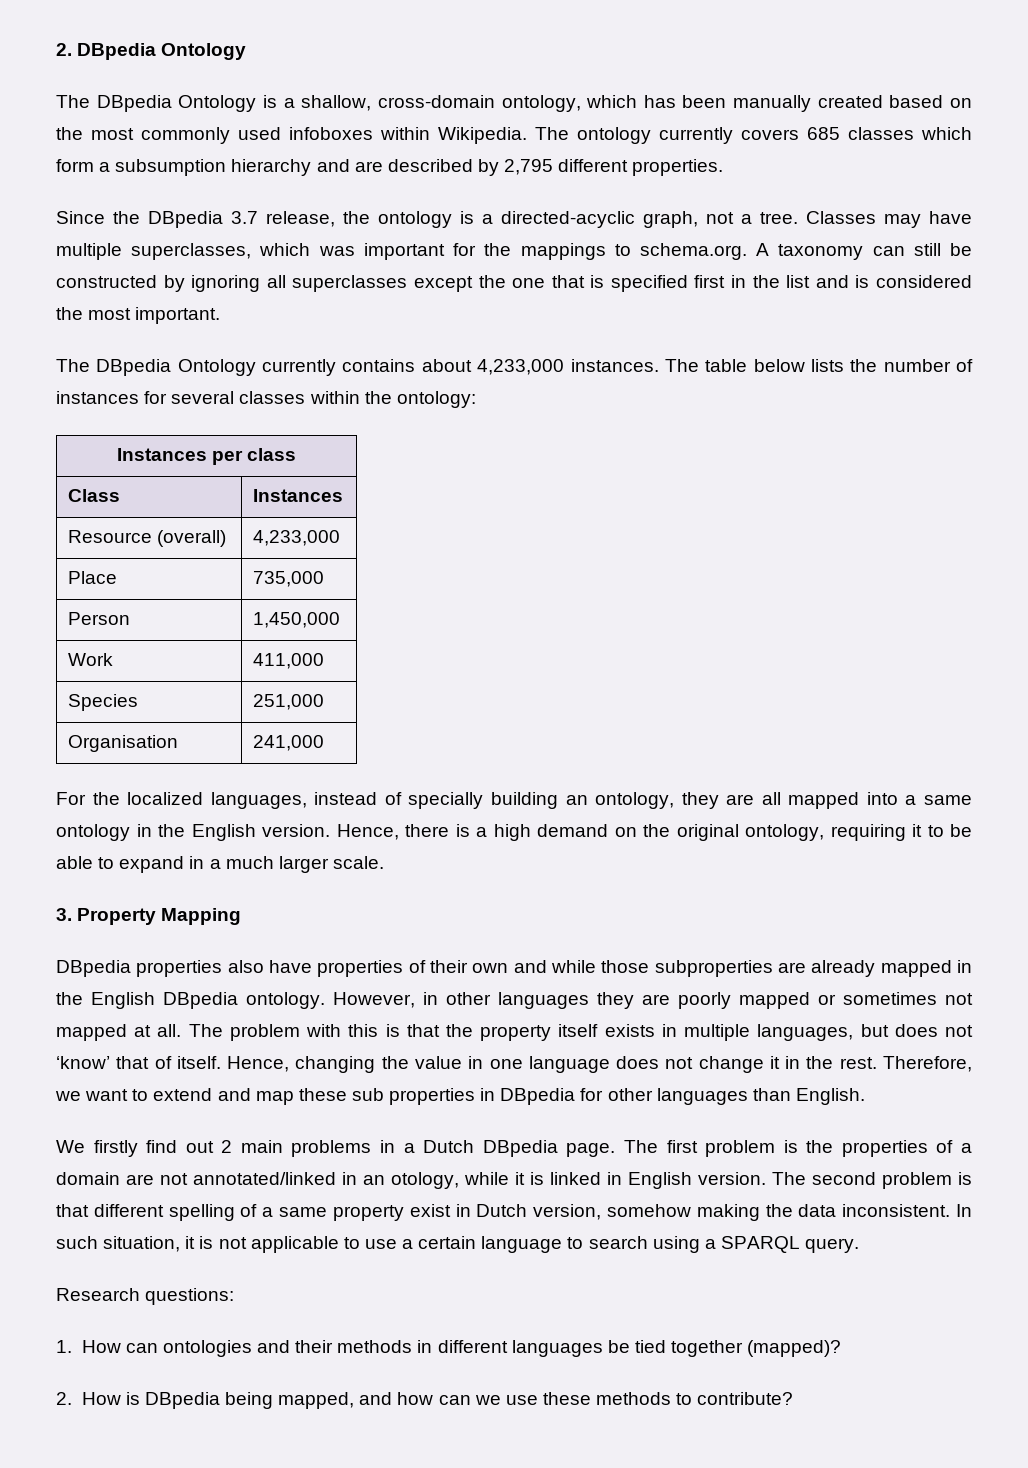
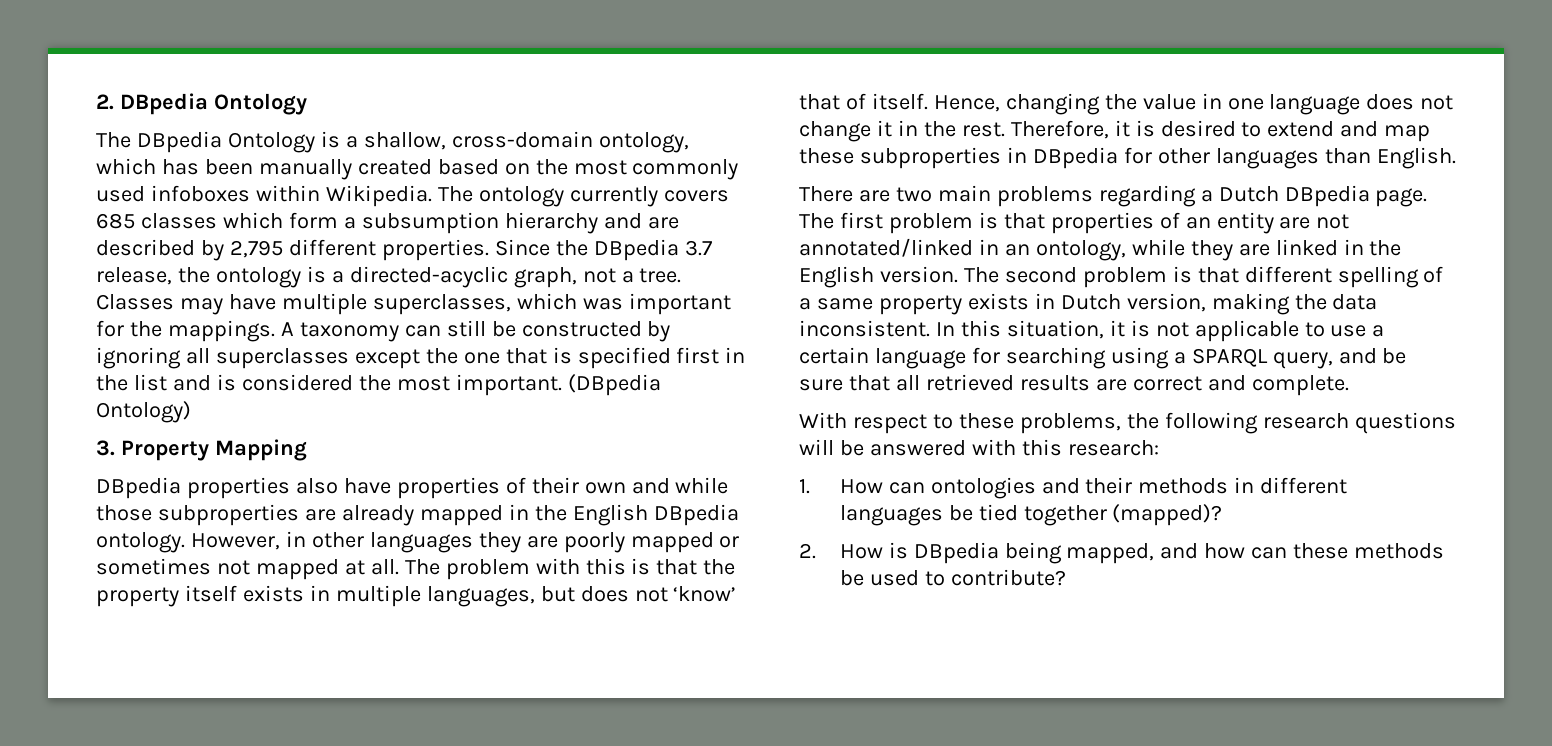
- The ontology currently covers 685 classes which form a subsumption hierarchy and are described by 2,795 different properties.
- Since the DBpedia 3.7 release, the ontology is a directed-acyclic graph, not a tree.
+ The ontology currently covers 685 classes which form a subsumption hierarchy and are described by 2,795 different properties. Since the DBpedia 3.7 release, the ontology is a directed-acyclic graph, not a tree.
- Classes may have multiple superclasses, which was important for the mappings to schema.org. A taxonomy can still be constructed by ignoring all superclasses except the one that is specified first in the list and is considered the most important.
- The DBpedia Ontology currently contains about 4,233,000 instances. The table below lists the number of instances for several classes within the ontology:
- Instances per class
- Class | Instances
- Resource (overall) | 4,233,000
- Place | 735,000
- Person | 1,450,000
- Work | 411,000
- Species | 251,000
- Organisation | 241,000
- For the localized languages, instead of specially building an ontology, they are all mapped into a same ontology in the English version. Hence, there is a high demand on the original ontology, requiring it to be able to expand in a much larger scale.
+ Classes may have multiple superclasses, which was important for the mappings. A taxonomy can still be constructed by ignoring all superclasses except the one that is specified first in the list and is considered the most important. (DBpedia Ontology)
- Therefore, we want to extend and map these sub properties in DBpedia for other languages than English.
+ Therefore, it is desired to extend and map these subproperties in DBpedia for other languages than English.
- We firstly find out 2 main problems in a Dutch DBpedia page.
+ There are two main problems regarding a Dutch DBpedia page.
- The first problem is the properties of a domain are not annotated/linked in an otology, while it is linked in English version.
+ The first problem is that properties of an entity are not annotated/linked in an ontology, while they are linked in the English version.
- The second problem is that different spelling of a same property exist in Dutch version, somehow making the data inconsistent.
+ The second problem is that different spelling of a same property exists in Dutch version, making the data inconsistent.
- In such situation, it is not applicable to use a certain language to search using a SPARQL query.
- Research questions:
+ In this situation, it is not applicable to use a certain language for searching using a SPARQL query, and be sure that all retrieved results are correct and complete.
+ With respect to these problems, the following research questions will be answered with this research:
- 2. How is DBpedia being mapped, and how can we use these methods to contribute?
+ 2. How is DBpedia being mapped, and how can these methods be used to contribute?

